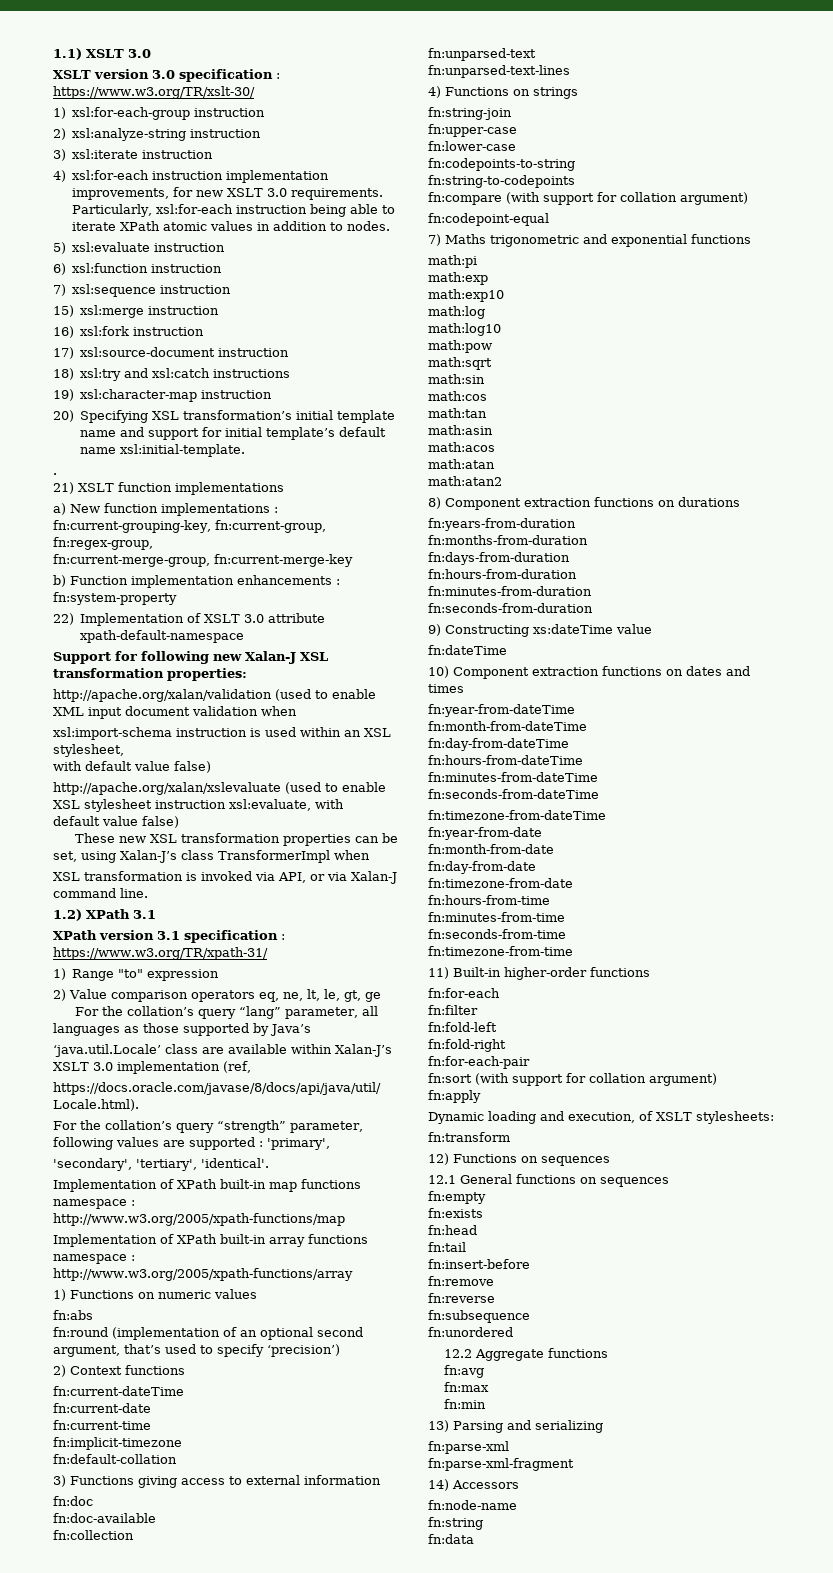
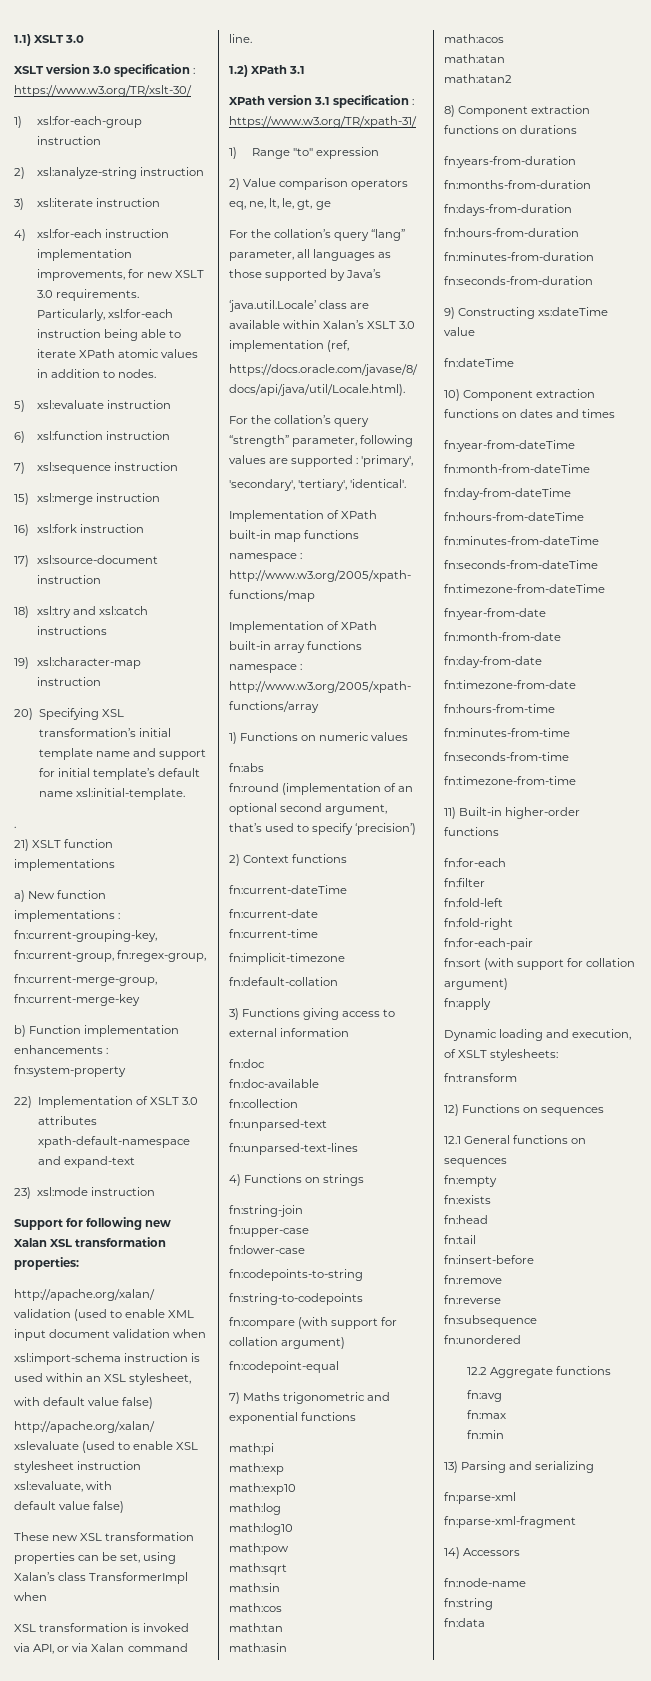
- 22) Implementation of XSLT 3.0 attribute xpath-default-namespace
+ 22) Implementation of XSLT 3.0 attributes xpath-default-namespace and expand-text
+ 23) xsl:mode instruction
- Support for following new Xalan-J XSL transformation properties:
+ Support for following new Xalan XSL transformation properties:
- These new XSL transformation properties can be set, using Xalan-J’s class TransformerImpl when
+ These new XSL transformation properties can be set, using Xalan’s class TransformerImpl when
- XSL transformation is invoked via API, or via Xalan-J command line.
+ XSL transformation is invoked via API, or via Xalan command line.
- ‘java.util.Locale’ class are available within Xalan-J’s XSLT 3.0 implementation (ref,
+ ‘java.util.Locale’ class are available within Xalan’s XSLT 3.0 implementation (ref,

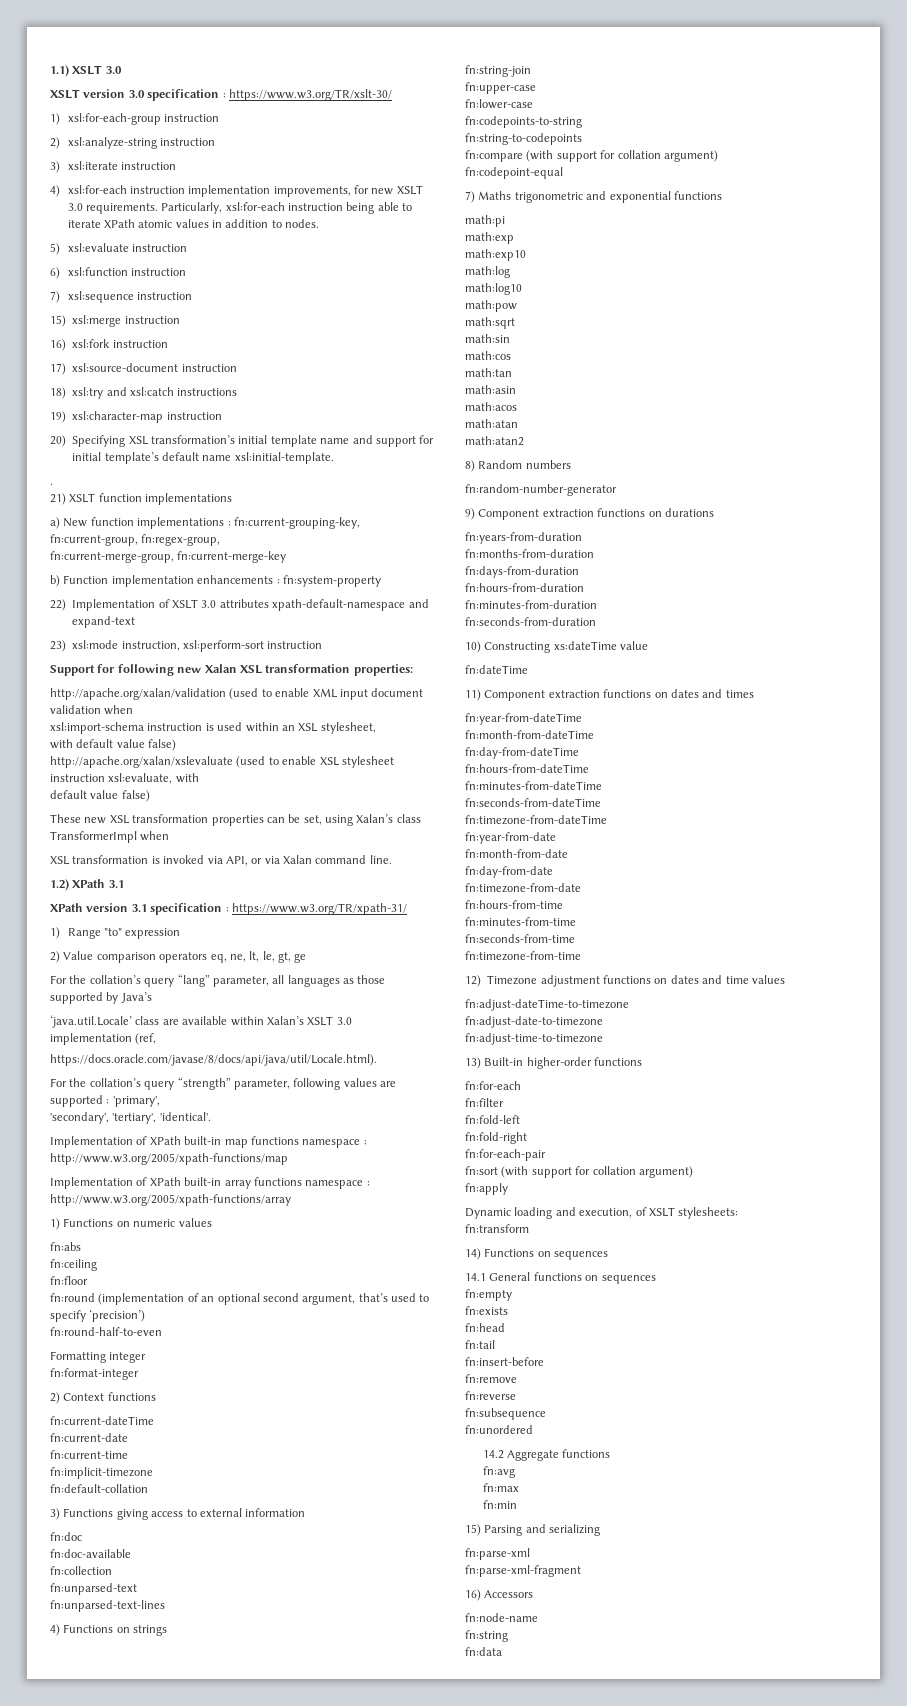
- 23) xsl:mode instruction
+ 23) xsl:mode instruction, xsl:perform-sort instruction
+ fn:ceiling
+ fn:floor
+ fn:round-half-to-even
+ Formatting integer
+ fn:format-integer
- 8) Component extraction functions on durations
+ 8) Random numbers
+ fn:random-number-generator
+ 9) Component extraction functions on durations
- 9) Constructing xs:dateTime value
+ 10) Constructing xs:dateTime value
- 10) Component extraction functions on dates and times
+ 11) Component extraction functions on dates and times
- 11) Built-in higher-order functions
+ 12) Timezone adjustment functions on dates and time values
+ fn:adjust-dateTime-to-timezone
+ fn:adjust-date-to-timezone
+ fn:adjust-time-to-timezone
+ 13) Built-in higher-order functions
- 12) Functions on sequences
+ 14) Functions on sequences
- 12.1 General functions on sequences
+ 14.1 General functions on sequences
- 12.2 Aggregate functions
+ 14.2 Aggregate functions
- 13) Parsing and serializing
+ 15) Parsing and serializing
- 14) Accessors
+ 16) Accessors

